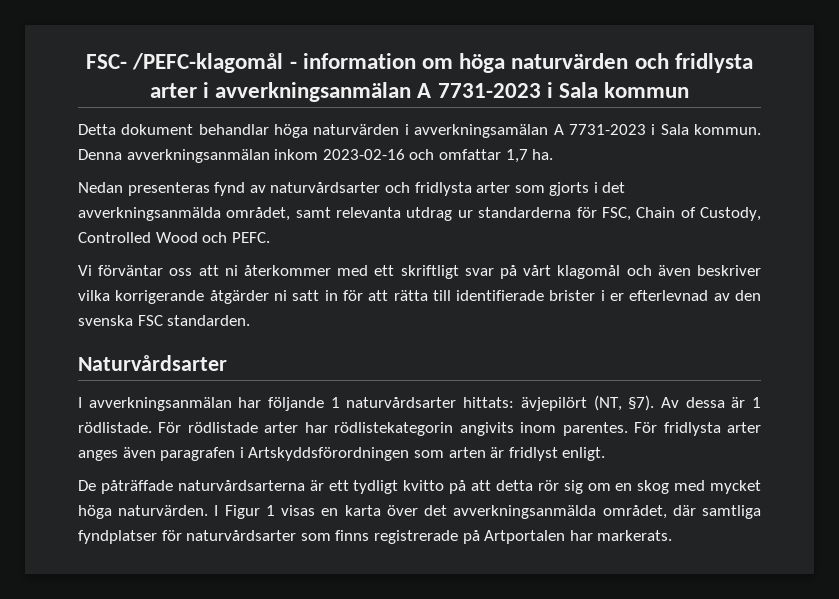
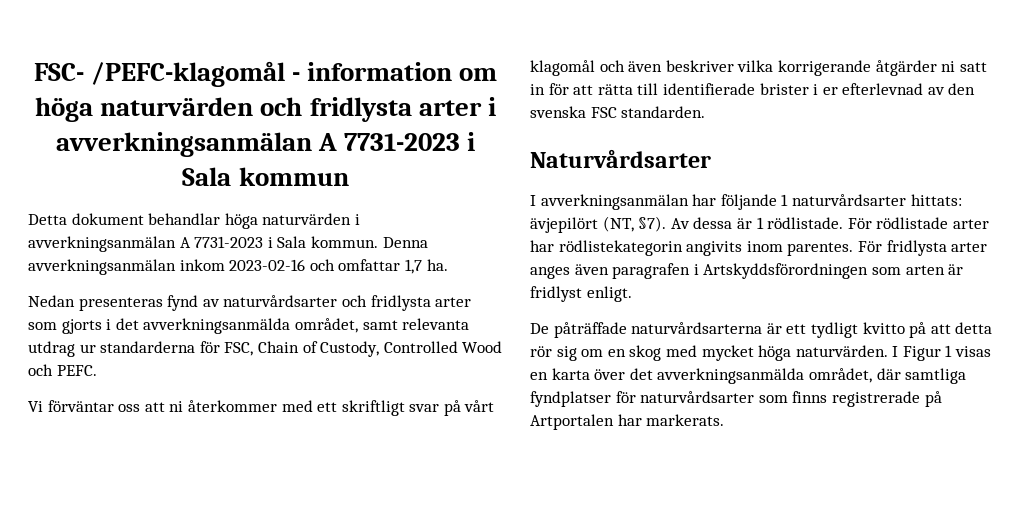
- Detta dokument behandlar höga naturvärden i avverkningsamälan A 7731-2023 i Sala kommun.
+ Detta dokument behandlar höga naturvärden i avverkningsanmälan A 7731-2023 i Sala kommun.

